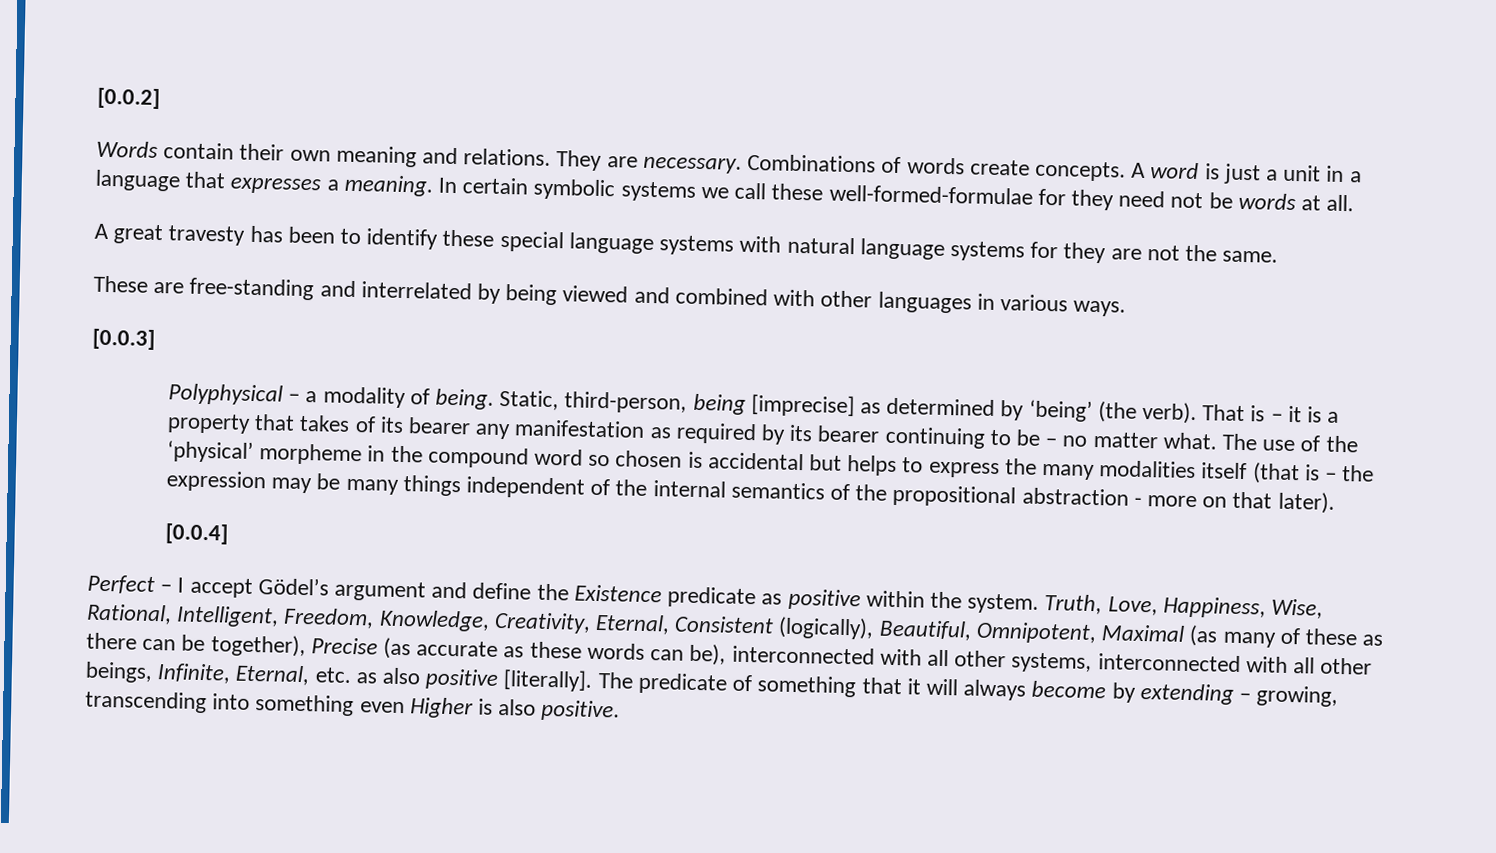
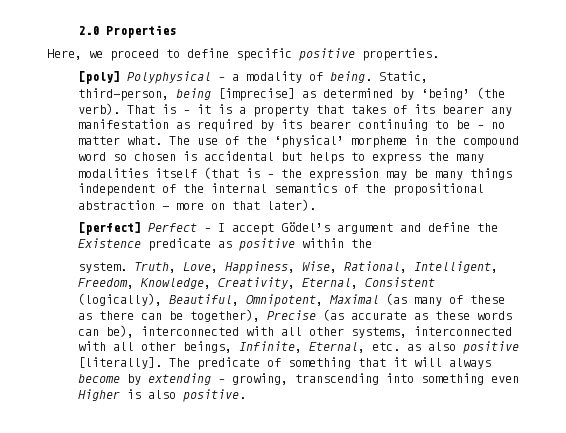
- [0.0.2]
- Words contain their own meaning and relations. They are necessary. Combinations of words create concepts. A word is just a unit in a language that expresses a meaning. In certain symbolic systems we call these well-formed-formulae for they need not be words at all.
- A great travesty has been to identify these special language systems with natural language systems for they are not the same.
- These are free-standing and interrelated by being viewed and combined with other languages in various ways.
- [0.0.3]
- Polyphysical – a modality of being.
+ 2.0 Properties
+ Here, we proceed to define specific positive properties.
+ [poly] Polyphysical – a modality of being.
- [0.0.4]
- Perfect – I accept Gödel’s argument and define the Existence predicate as positive within the system.
+ [perfect] Perfect – I accept Gödel’s argument and define the Existence predicate as positive within the
+ system.

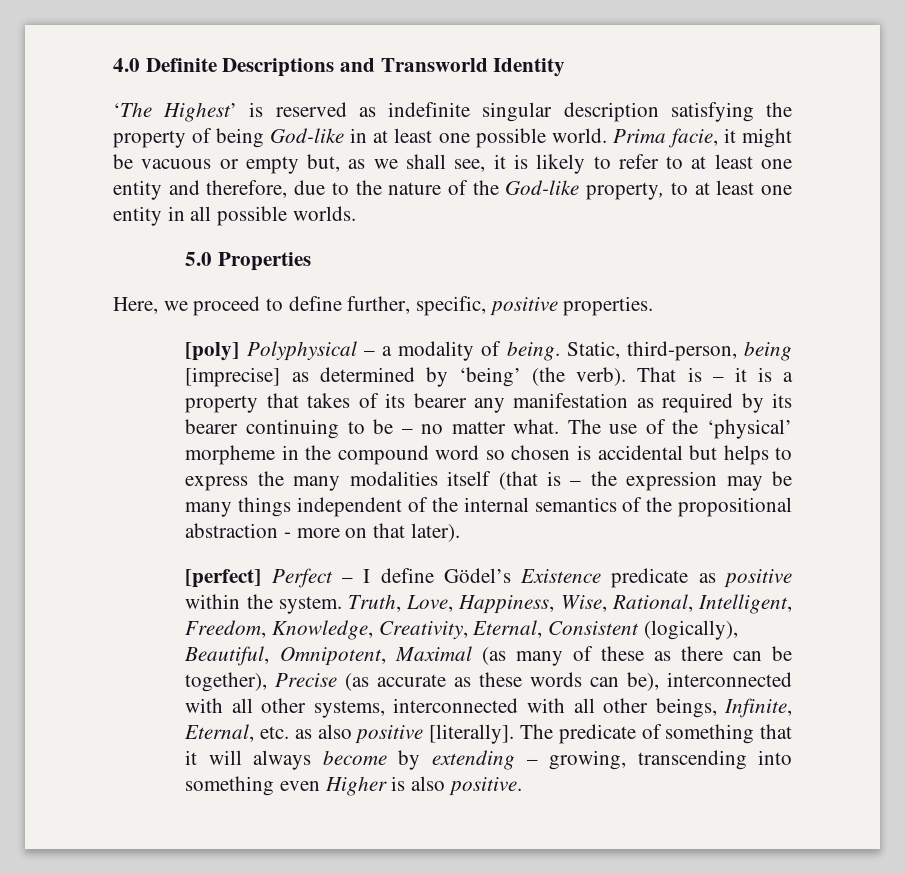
- 2.0 Properties
+ 4.0 Definite Descriptions and Transworld Identity
+ ‘The Highest’ is reserved as indefinite singular description satisfying the property of being God-like in at least one possible world. Prima facie, it might be vacuous or empty but, as we shall see, it is likely to refer to at least one entity and therefore, due to the nature of the God-like property, to at least one entity in all possible worlds.
+ 5.0 Properties
- Here, we proceed to define specific positive properties.
+ Here, we proceed to define further, specific, positive properties.
- [perfect] Perfect – I accept Gödel’s argument and define the Existence predicate as positive within the
- system.
+ [perfect] Perfect – I define Gödel’s Existence predicate as positive within the system.

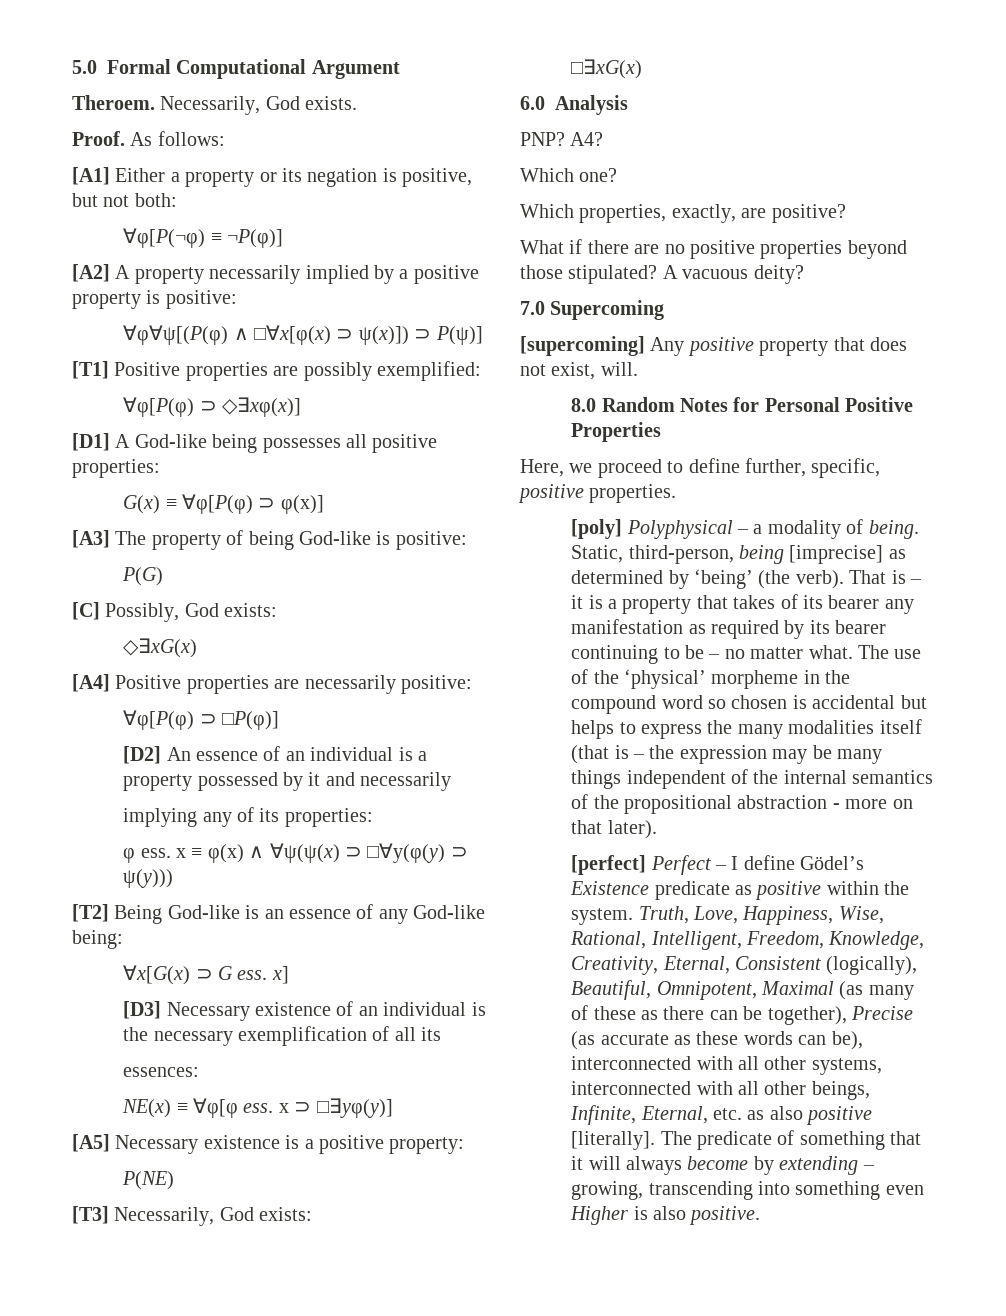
- 4.0 Definite Descriptions and Transworld Identity
- ‘The Highest’ is reserved as indefinite singular description satisfying the property of being God-like in at least one possible world. Prima facie, it might be vacuous or empty but, as we shall see, it is likely to refer to at least one entity and therefore, due to the nature of the God-like property, to at least one entity in all possible worlds.
- 5.0 Properties
+ 5.0 Formal Computational Argument
+ Theroem. Necessarily, God exists.
+ Proof. As follows:
+ [A1] Either a property or its negation is positive, but not both:
+ ∀φ[P(¬φ) ≡ ¬P(φ)]
+ [A2] A property necessarily implied by a positive property is positive:
+ ∀φ∀ψ[(P(φ) ∧ □∀x[φ(x) ⊃ ψ(x)]) ⊃ P(ψ)]
+ [T1] Positive properties are possibly exemplified:
+ ∀φ[P(φ) ⊃ ◇∃xφ(x)]
+ [D1] A God-like being possesses all positive properties:
+ G(x) ≡ ∀φ[P(φ) ⊃ φ(x)]
+ [A3] The property of being God-like is positive:
+ P(G)
+ [C] Possibly, God exists:
+ ◇∃xG(x)
+ [A4] Positive properties are necessarily positive:
+ ∀φ[P(φ) ⊃ □P(φ)]
+ [D2] An essence of an individual is a property possessed by it and necessarily
+ implying any of its properties:
+ φ ess. x ≡ φ(x) ∧ ∀ψ(ψ(x) ⊃ □∀y(φ(y) ⊃ ψ(y)))
+ [T2] Being God-like is an essence of any God-like being:
+ ∀x[G(x) ⊃ G ess. x]
+ [D3] Necessary existence of an individual is the necessary exemplification of all its
+ essences:
+ NE(x) ≡ ∀φ[φ ess. x ⊃ □∃yφ(y)]
+ [A5] Necessary existence is a positive property:
+ P(NE)
+ [T3] Necessarily, God exists:
+ □∃xG(x)
+ 6.0 Analysis
+ PNP? A4?
+ Which one?
+ Which properties, exactly, are positive?
+ What if there are no positive properties beyond those stipulated? A vacuous deity?
+ 7.0 Supercoming
+ [supercoming] Any positive property that does not exist, will.
+ 8.0 Random Notes for Personal Positive Properties

